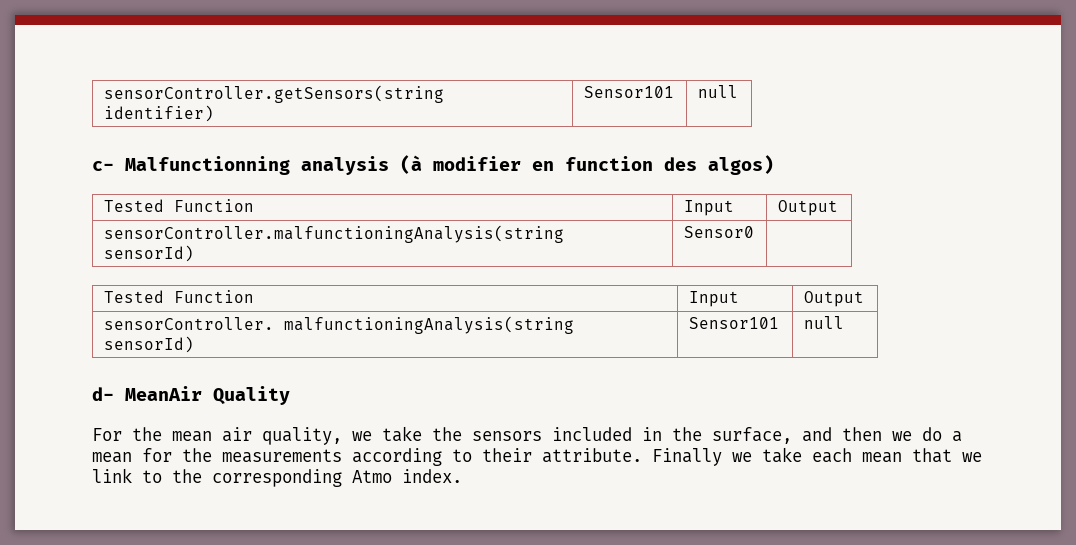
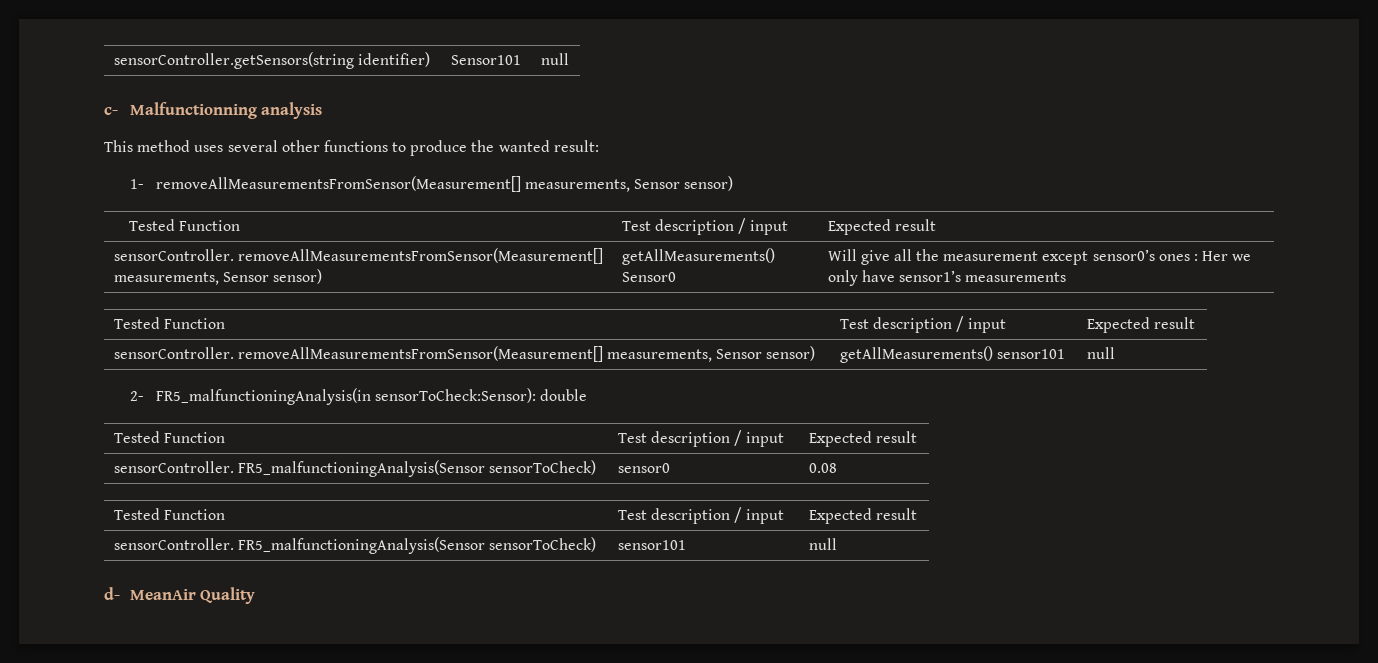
- c- Malfunctionning analysis (à modifier en function des algos)
- Tested Function | Input | Output
- sensorController.malfunctioningAnalysis(string sensorId) | Sensor0 |
- Tested Function | Input | Output
- sensorController. malfunctioningAnalysis(string sensorId) | Sensor101 | null
+ c- Malfunctionning analysis
+ This method uses several other functions to produce the wanted result:
+ 1- removeAllMeasurementsFromSensor(Measurement[] measurements, Sensor sensor)
+ Tested Function | Test description / input | Expected result
+ sensorController. removeAllMeasurementsFromSensor(Measurement[] measurements, Sensor sensor) | getAllMeasurements() Sensor0 | Will give all the measurement except sensor0’s ones : Her we only have sensor1’s measurements
+ Tested Function | Test description / input | Expected result
+ sensorController. removeAllMeasurementsFromSensor(Measurement[] measurements, Sensor sensor) | getAllMeasurements() sensor101 | null
+ 2- FR5_malfunctioningAnalysis(in sensorToCheck:Sensor): double
+ Tested Function | Test description / input | Expected result
+ sensorController. FR5_malfunctioningAnalysis(Sensor sensorToCheck) | sensor0 | 0.08
+ Tested Function | Test description / input | Expected result
+ sensorController. FR5_malfunctioningAnalysis(Sensor sensorToCheck) | sensor101 | null
  d- MeanAir Quality
- For the mean air quality, we take the sensors included in the surface, and then we do a mean for the measurements according to their attribute. Finally we take each mean that we link to the corresponding Atmo index.

